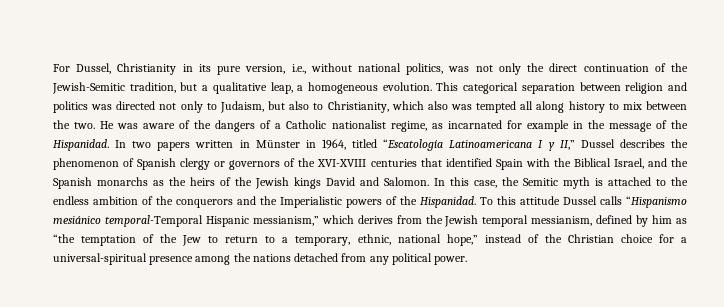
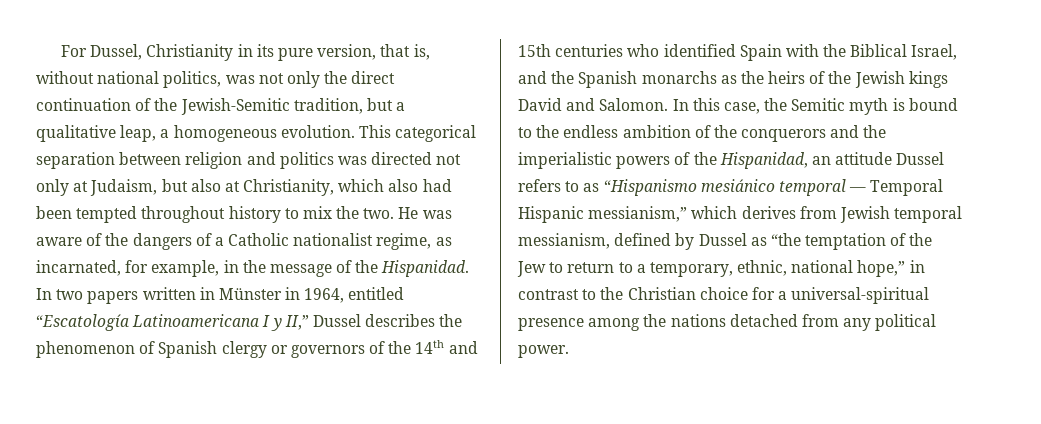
- For Dussel, Christianity in its pure version, i.e., without national politics, was not only the direct continuation of the Jewish-Semitic tradition, but a qualitative leap, a homogeneous evolution.
+ For Dussel, Christianity in its pure version, that is, without national politics, was not only the direct continuation of the Jewish-Semitic tradition, but a qualitative leap, a homogeneous evolution.
- This categorical separation between religion and politics was directed not only to Judaism, but also to Christianity, which also was tempted all along history to mix between the two.
+ This categorical separation between religion and politics was directed not only at Judaism, but also at Christianity, which also had been tempted throughout history to mix the two.
- He was aware of the dangers of a Catholic nationalist regime, as incarnated for example in the message of the Hispanidad.
+ He was aware of the dangers of a Catholic nationalist regime, as incarnated, for example, in the message of the Hispanidad.
- In two papers written in Münster in 1964, titled “Escatología Latinoamericana I y II,” Dussel describes the phenomenon of Spanish clergy or governors of the XVI-XVIII centuries that identified Spain with the Biblical Israel, and the Spanish monarchs as the heirs of the Jewish kings David and Salomon.
+ In two papers written in Münster in 1964, entitled “Escatología Latinoamericana I y II,” Dussel describes the phenomenon of Spanish clergy or governors of the 14th and 15th centuries who identified Spain with the Biblical Israel, and the Spanish monarchs as the heirs of the Jewish kings David and Salomon.
- In this case, the Semitic myth is attached to the endless ambition of the conquerors and the Imperialistic powers of the Hispanidad. To this attitude Dussel calls “Hispanismo mesiánico temporal-Temporal Hispanic messianism,” which derives from the Jewish temporal messianism, defined by him as “the temptation of the Jew to return to a temporary, ethnic, national hope,” instead of the Christian choice for a universal-spiritual presence among the nations detached from any political power.
+ In this case, the Semitic myth is bound to the endless ambition of the conquerors and the imperialistic powers of the Hispanidad, an attitude Dussel refers to as “Hispanismo mesiánico temporal — Temporal Hispanic messianism,” which derives from Jewish temporal messianism, defined by Dussel as “the temptation of the Jew to return to a temporary, ethnic, national hope,” in contrast to the Christian choice for a universal-spiritual presence among the nations detached from any political power.

